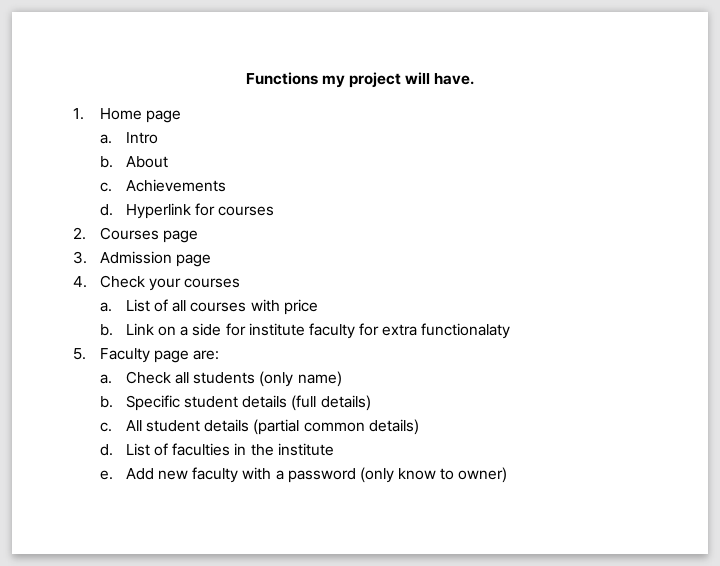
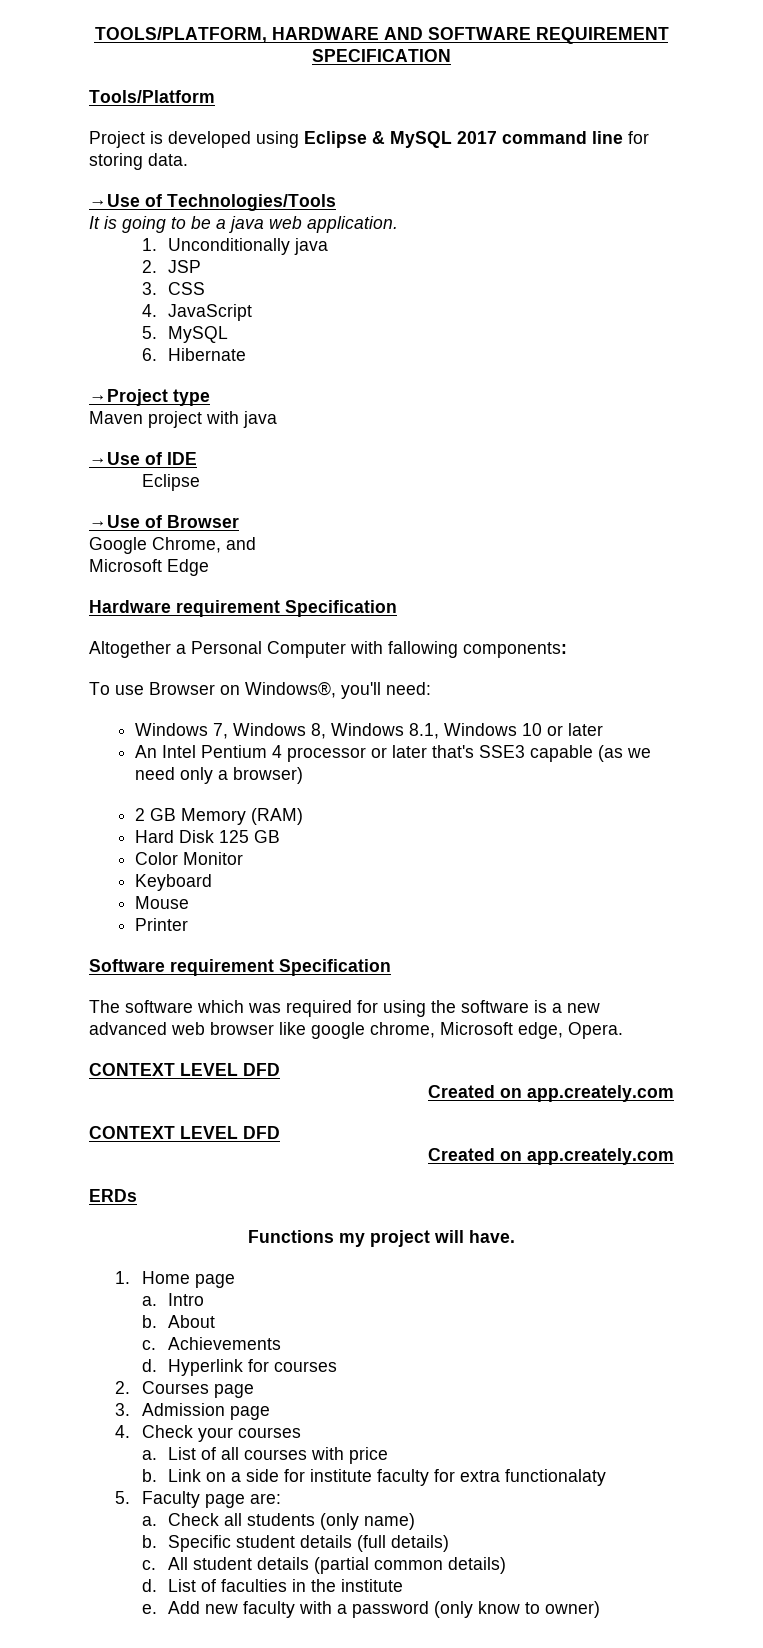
+ TOOLS/PLATFORM, HARDWARE AND SOFTWARE REQUIREMENT SPECIFICATION
+ Tools/Platform
+ Project is developed using Eclipse & MySQL 2017 command line for storing data.
+ →Use of Technologies/Tools
+ It is going to be a java web application.
+ 1. Unconditionally java
+ 2. JSP
+ 3. CSS
+ 4. JavaScript
+ 5. MySQL
+ 6. Hibernate
+ →Project type
+ Maven project with java
+ →Use of IDE
+ Eclipse
+ →Use of Browser
+ Google Chrome, and
+ Microsoft Edge
+ Hardware requirement Specification
+ Altogether a Personal Computer with fallowing components:
+ To use Browser on Windows®, you'll need:
+ Windows 7, Windows 8, Windows 8.1, Windows 10 or later
+ An Intel Pentium 4 processor or later that's SSE3 capable (as we need only a browser)
+ 2 GB Memory (RAM)
+ Hard Disk 125 GB
+ Color Monitor
+ Keyboard
+ Mouse
+ Printer
+ Software requirement Specification
+ The software which was required for using the software is a new advanced web browser like google chrome, Microsoft edge, Opera.
+ CONTEXT LEVEL DFD
+ Created on app.creately.com
+ CONTEXT LEVEL DFD
+ Created on app.creately.com
+ ERDs

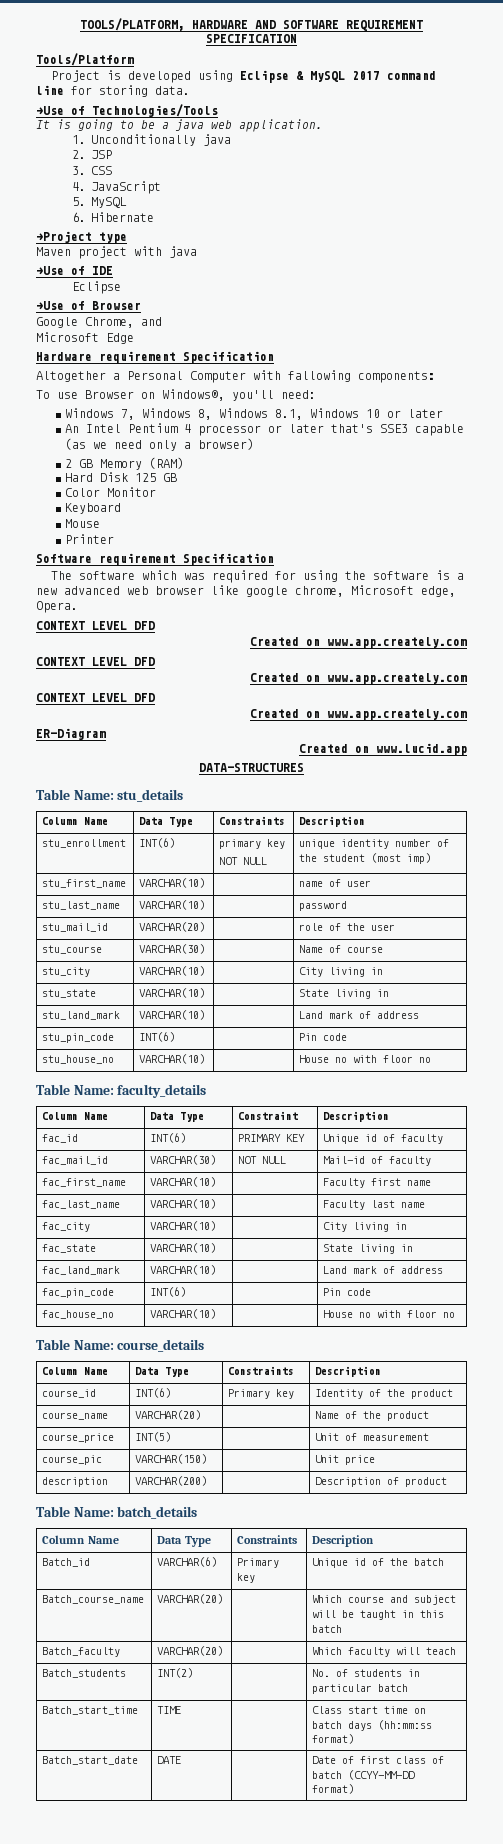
  The software which was required for using the software is a new advanced web browser like google chrome, Microsoft edge, Opera.
  CONTEXT LEVEL DFD
- Created on app.creately.com
+ Created on www.app.creately.com
  CONTEXT LEVEL DFD
- Created on app.creately.com
- ERDs
- Functions my project will have.
- 1. Home page
- a. Intro
- b. About
- c. Achievements
- d. Hyperlink for courses
- 2. Courses page
- 3. Admission page
- 4. Check your courses
- a. List of all courses with price
- b. Link on a side for institute faculty for extra functionalaty
- 5. Faculty page are:
- a. Check all students (only name)
- b. Specific student details (full details)
- c. All student details (partial common details)
- d. List of faculties in the institute
- e. Add new faculty with a password (only know to owner)
+ Created on www.app.creately.com
+ CONTEXT LEVEL DFD
+ Created on www.app.creately.com
+ ER-Diagram
+ Created on www.lucid.app
+ DATA-STRUCTURES
+ Table Name: stu_details
+ Column Name | Data Type | Constraints | Description
+ stu_enrollment | INT(6) | primary key
+ NOT NULL | unique identity number of the student (most imp)
+ stu_first_name | VARCHAR(10) | | name of user
+ stu_last_name | VARCHAR(10) | | password
+ stu_mail_id | VARCHAR(20) | | role of the user
+ stu_course | VARCHAR(30) | | Name of course
+ stu_city | VARCHAR(10) | | City living in
+ stu_state | VARCHAR(10) | | State living in
+ stu_land_mark | VARCHAR(10) | | Land mark of address
+ stu_pin_code | INT(6) | | Pin code
+ stu_house_no | VARCHAR(10) | | House no with floor no
+ Table Name: faculty_details
+ Column Name | Data Type | Constraint | Description
+ fac_id | INT(6) | PRIMARY KEY | Unique id of faculty
+ fac_mail_id | VARCHAR(30) | NOT NULL | Mail-id of faculty
+ fac_first_name | VARCHAR(10) | | Faculty first name
+ fac_last_name | VARCHAR(10) | | Faculty last name
+ fac_city | VARCHAR(10) | | City living in
+ fac_state | VARCHAR(10) | | State living in
+ fac_land_mark | VARCHAR(10) | | Land mark of address
+ fac_pin_code | INT(6) | | Pin code
+ fac_house_no | VARCHAR(10) | | House no with floor no
+ Table Name: course_details
+ Column Name | Data Type | Constraints | Description
+ course_id | INT(6) | Primary key | Identity of the product
+ course_name | VARCHAR(20) | | Name of the product
+ course_price | INT(5) | | Unit of measurement
+ course_pic | VARCHAR(150) | | Unit price
+ description | VARCHAR(200) | | Description of product
+ Table Name: batch_details
+ Column Name | Data Type | Constraints | Description
+ Batch_id | VARCHAR(6) | Primary key | Unique id of the batch
+ Batch_course_name | VARCHAR(20) | | Which course and subject will be taught in this batch
+ Batch_faculty | VARCHAR(20) | | Which faculty will teach
+ Batch_students | INT(2) | | No. of students in particular batch
+ Batch_start_time | TIME | | Class start time on batch days (hh:mm:ss format)
+ Batch_start_date | DATE | | Date of first class of batch (CCYY-MM-DD format)

